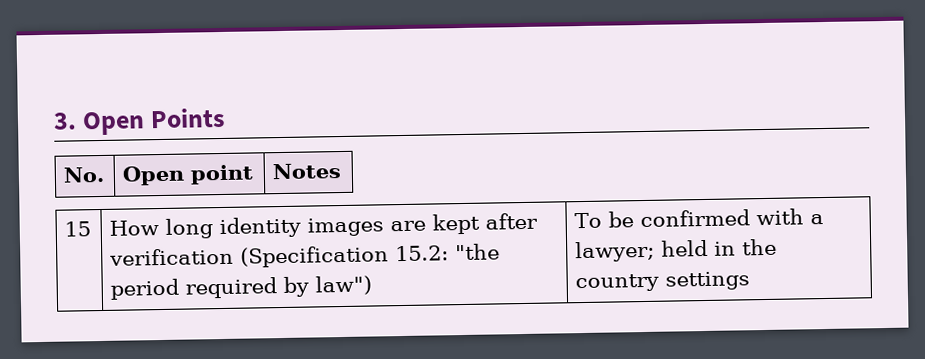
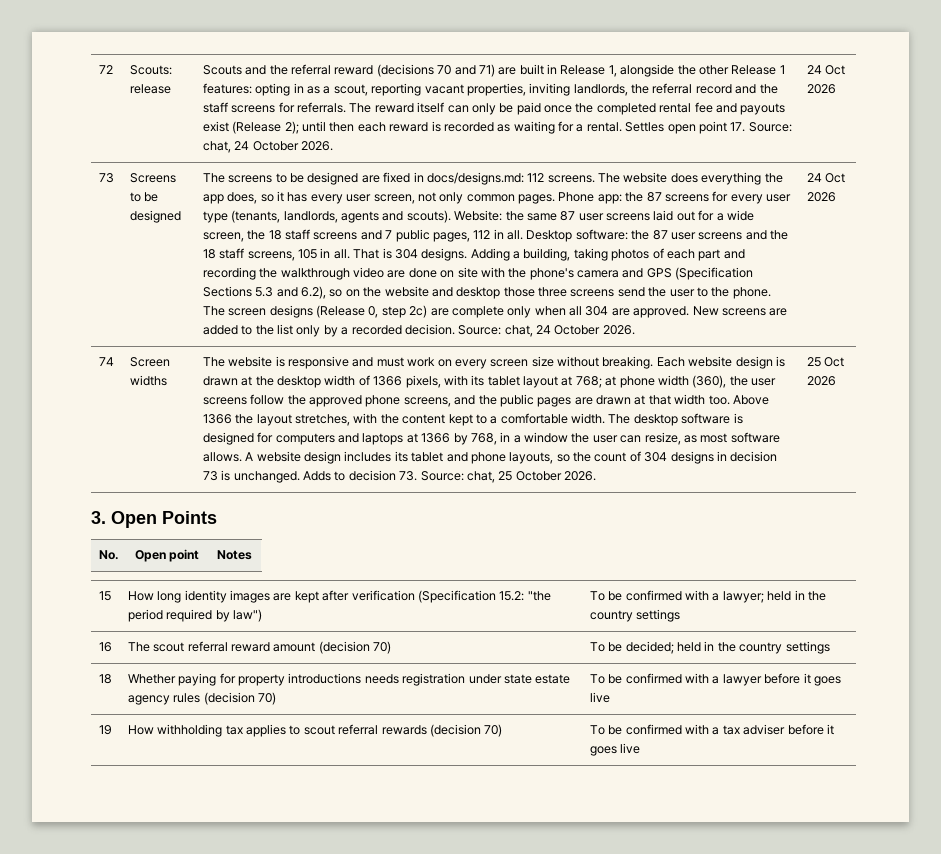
+ 72 | Scouts: release | Scouts and the referral reward (decisions 70 and 71) are built in Release 1, alongside the other Release 1 features: opting in as a scout, reporting vacant properties, inviting landlords, the referral record and the staff screens for referrals. The reward itself can only be paid once the completed rental fee and payouts exist (Release 2); until then each reward is recorded as waiting for a rental. Settles open point 17. Source: chat, 24 October 2026. | 24 Oct 2026
+ 73 | Screens to be designed | The screens to be designed are fixed in docs/designs.md: 112 screens. The website does everything the app does, so it has every user screen, not only common pages. Phone app: the 87 screens for every user type (tenants, landlords, agents and scouts). Website: the same 87 user screens laid out for a wide screen, the 18 staff screens and 7 public pages, 112 in all. Desktop software: the 87 user screens and the 18 staff screens, 105 in all. That is 304 designs. Adding a building, taking photos of each part and recording the walkthrough video are done on site with the phone's camera and GPS (Specification Sections 5.3 and 6.2), so on the website and desktop those three screens send the user to the phone. The screen designs (Release 0, step 2c) are complete only when all 304 are approved. New screens are added to the list only by a recorded decision. Source: chat, 24 October 2026. | 24 Oct 2026
+ 74 | Screen widths | The website is responsive and must work on every screen size without breaking. Each website design is drawn at the desktop width of 1366 pixels, with its tablet layout at 768; at phone width (360), the user screens follow the approved phone screens, and the public pages are drawn at that width too. Above 1366 the layout stretches, with the content kept to a comfortable width. The desktop software is designed for computers and laptops at 1366 by 768, in a window the user can resize, as most software allows. A website design includes its tablet and phone layouts, so the count of 304 designs in decision 73 is unchanged. Adds to decision 73. Source: chat, 25 October 2026. | 25 Oct 2026
+ 16 | The scout referral reward amount (decision 70) | To be decided; held in the country settings
+ 18 | Whether paying for property introductions needs registration under state estate agency rules (decision 70) | To be confirmed with a lawyer before it goes live
+ 19 | How withholding tax applies to scout referral rewards (decision 70) | To be confirmed with a tax adviser before it goes live

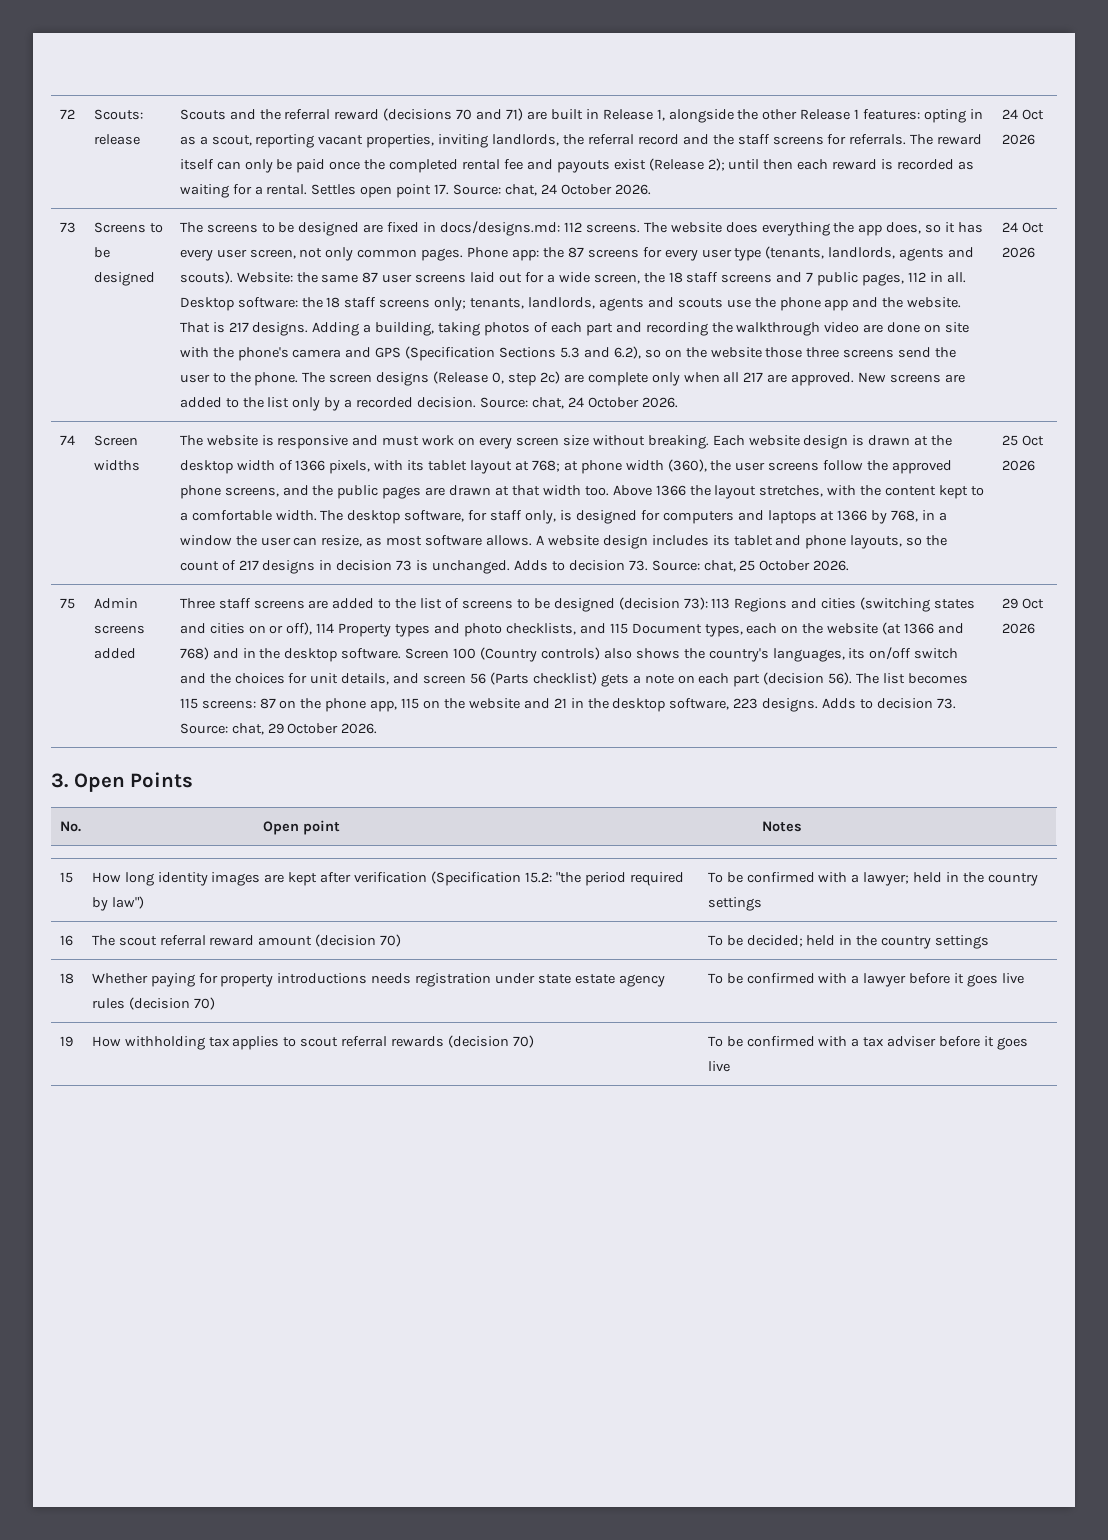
- Desktop software: the 87 user screens and the 18 staff screens, 105 in all.
+ Desktop software: the 18 staff screens only; tenants, landlords, agents and scouts use the phone app and the website.
- That is 304 designs.
+ That is 217 designs.
- Adding a building, taking photos of each part and recording the walkthrough video are done on site with the phone's camera and GPS (Specification Sections 5.3 and 6.2), so on the website and desktop those three screens send the user to the phone.
+ Adding a building, taking photos of each part and recording the walkthrough video are done on site with the phone's camera and GPS (Specification Sections 5.3 and 6.2), so on the website those three screens send the user to the phone.
- The screen designs (Release 0, step 2c) are complete only when all 304 are approved.
+ The screen designs (Release 0, step 2c) are complete only when all 217 are approved.
- The desktop software is designed for computers and laptops at 1366 by 768, in a window the user can resize, as most software allows.
+ The desktop software, for staff only, is designed for computers and laptops at 1366 by 768, in a window the user can resize, as most software allows.
- A website design includes its tablet and phone layouts, so the count of 304 designs in decision 73 is unchanged.
+ A website design includes its tablet and phone layouts, so the count of 217 designs in decision 73 is unchanged.
+ 75 | Admin screens added | Three staff screens are added to the list of screens to be designed (decision 73): 113 Regions and cities (switching states and cities on or off), 114 Property types and photo checklists, and 115 Document types, each on the website (at 1366 and 768) and in the desktop software. Screen 100 (Country controls) also shows the country's languages, its on/off switch and the choices for unit details, and screen 56 (Parts checklist) gets a note on each part (decision 56). The list becomes 115 screens: 87 on the phone app, 115 on the website and 21 in the desktop software, 223 designs. Adds to decision 73. Source: chat, 29 October 2026. | 29 Oct 2026

